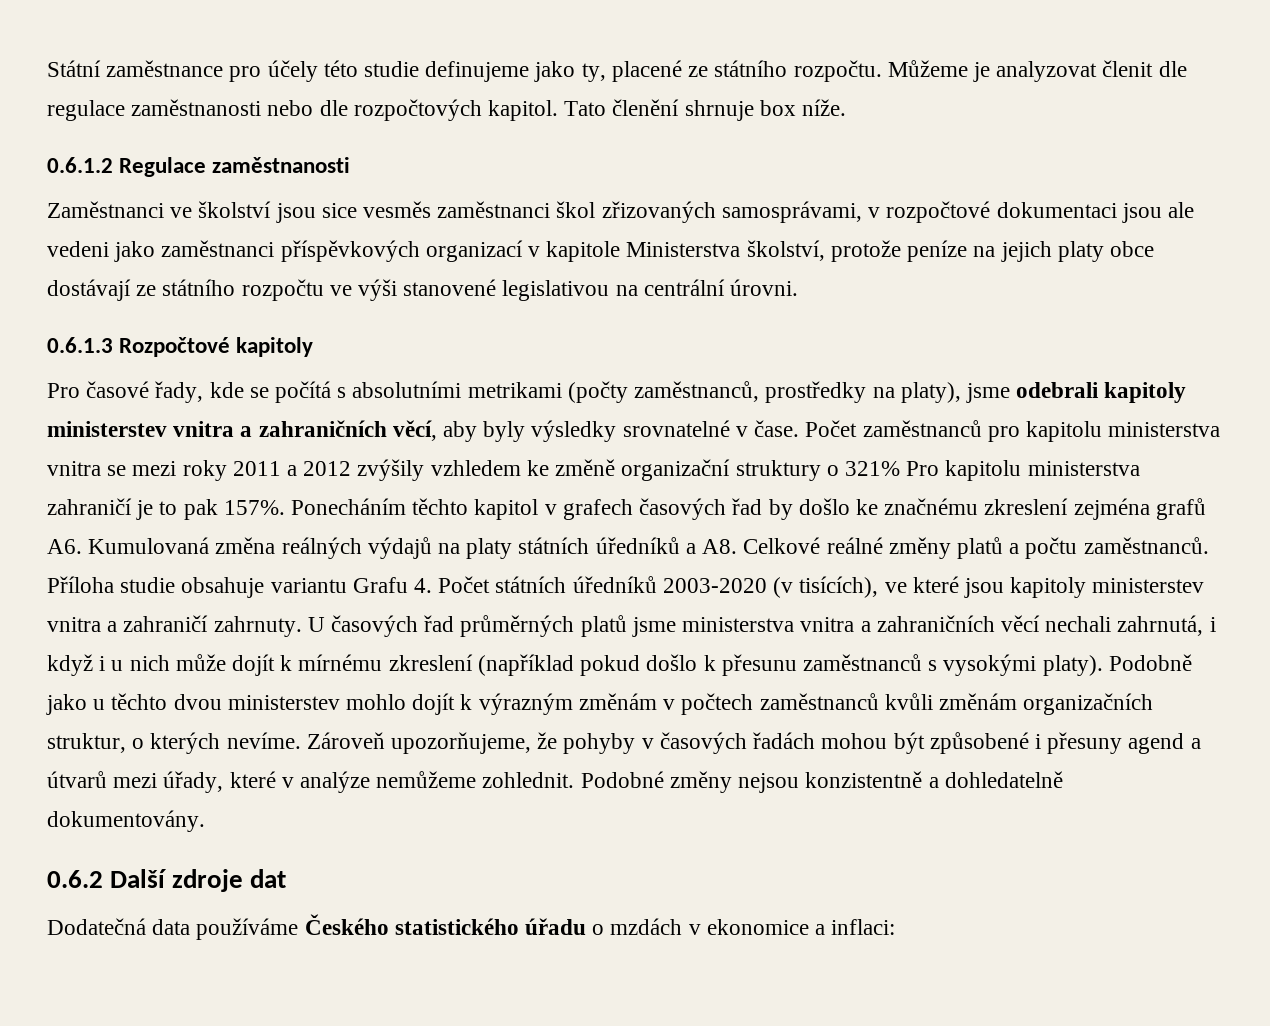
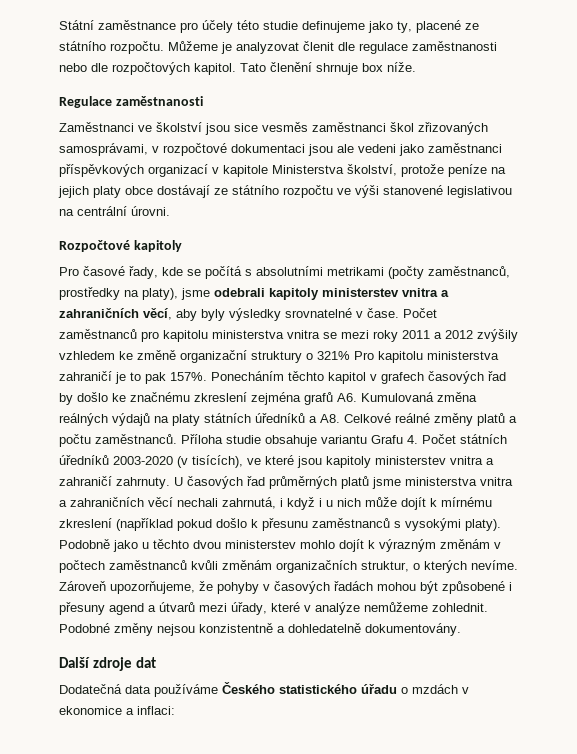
- 0.6.1.2 Regulace zaměstnanosti
+ Regulace zaměstnanosti
- 0.6.1.3 Rozpočtové kapitoly
+ Rozpočtové kapitoly
- 0.6.2 Další zdroje dat
+ Další zdroje dat

